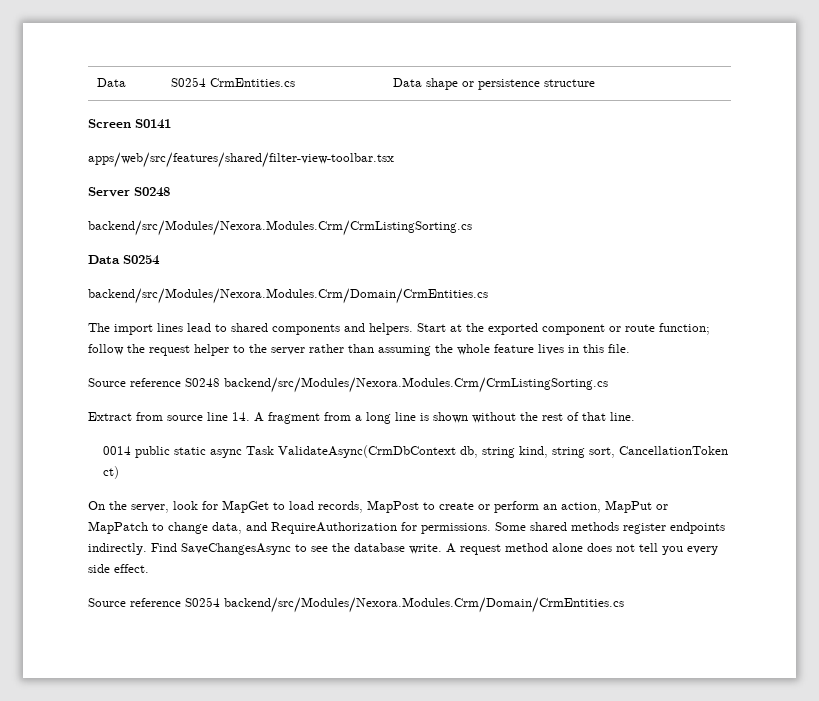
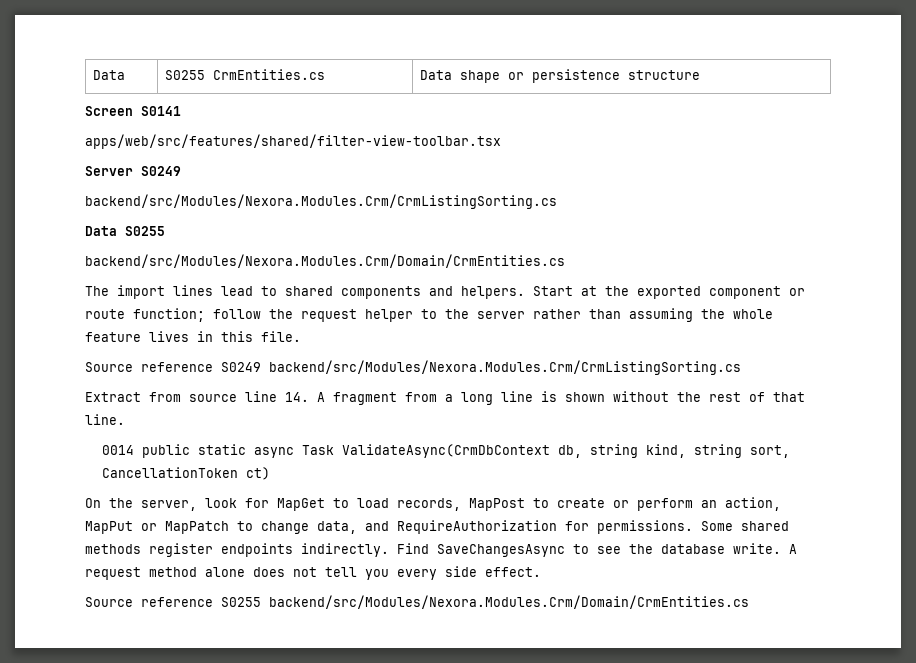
- Data | S0254 CrmEntities.cs | Data shape or persistence structure
+ Data | S0255 CrmEntities.cs | Data shape or persistence structure
- Server S0248
+ Server S0249
- Data S0254
+ Data S0255
- Source reference S0248 backend/src/Modules/Nexora.Modules.Crm/CrmListingSorting.cs
+ Source reference S0249 backend/src/Modules/Nexora.Modules.Crm/CrmListingSorting.cs
- Source reference S0254 backend/src/Modules/Nexora.Modules.Crm/Domain/CrmEntities.cs
+ Source reference S0255 backend/src/Modules/Nexora.Modules.Crm/Domain/CrmEntities.cs

